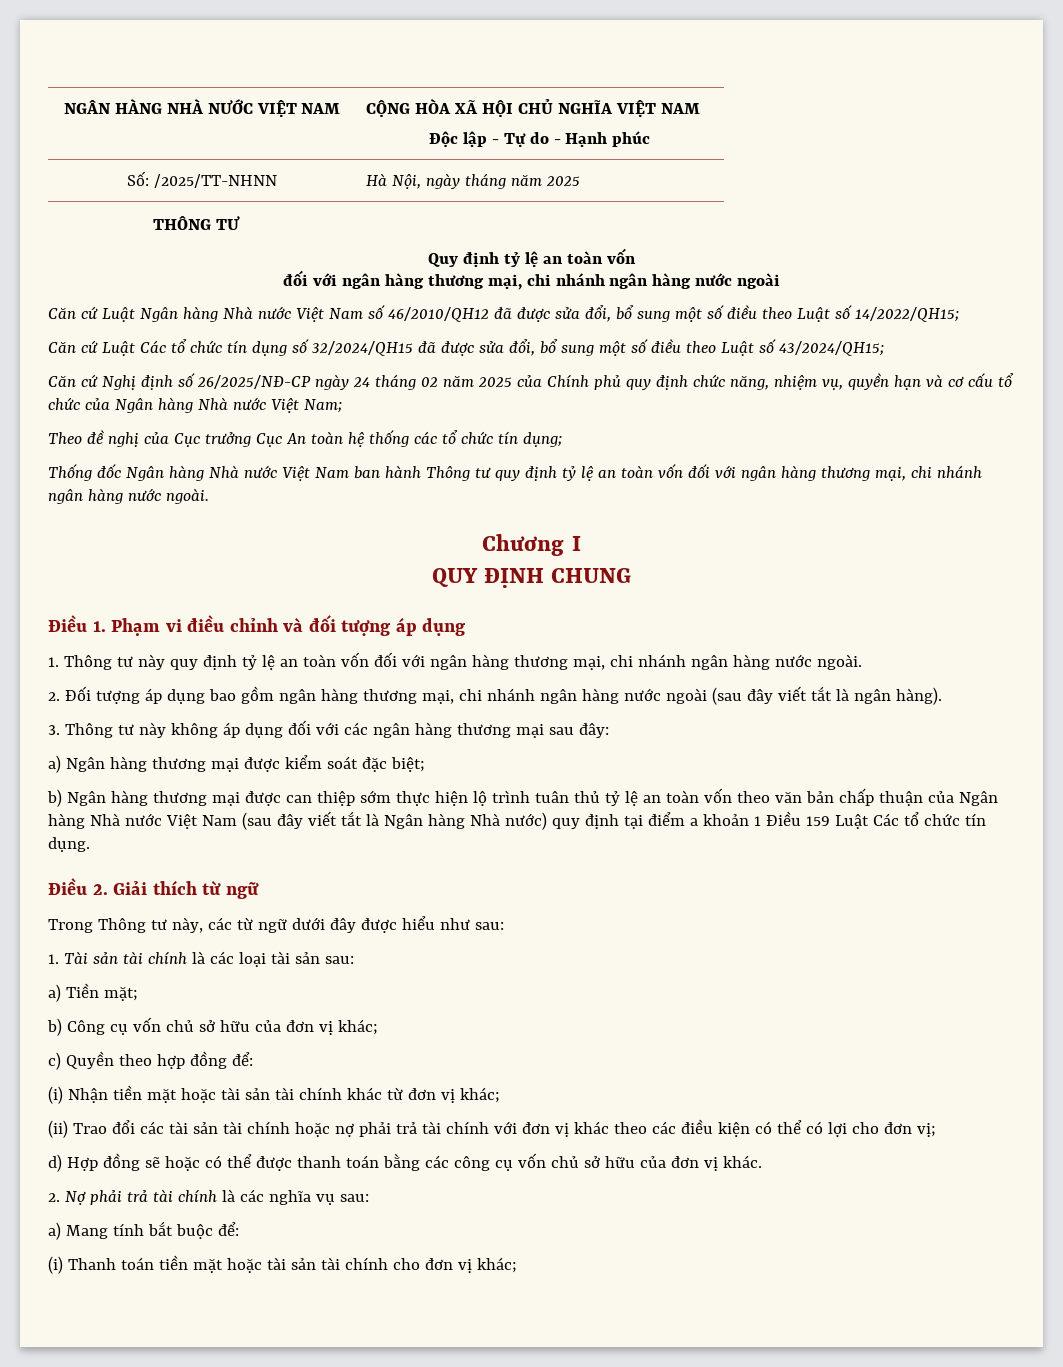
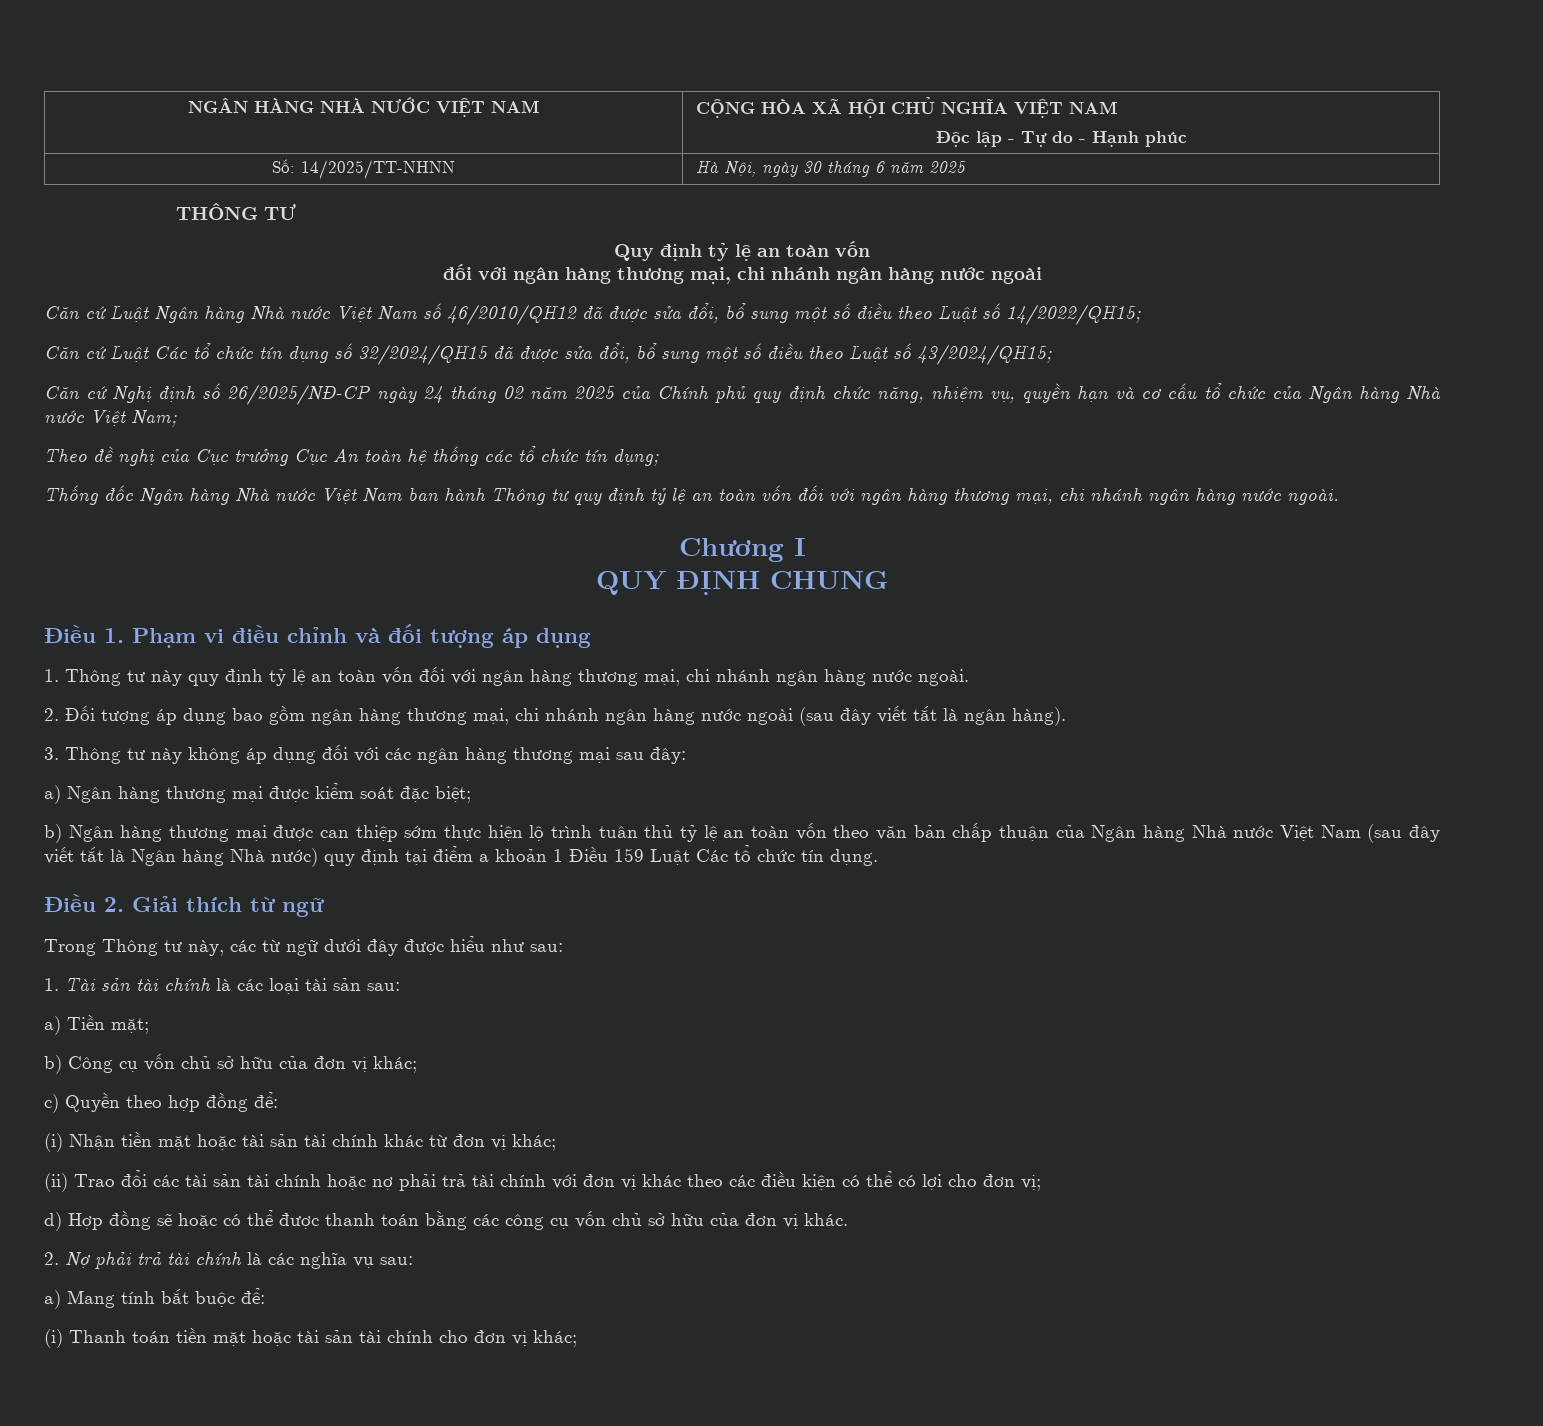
- Số: /2025/TT-NHNN | Hà Nội, ngày tháng năm 2025
+ Số: 14/2025/TT-NHNN | Hà Nội, ngày 30 tháng 6 năm 2025

